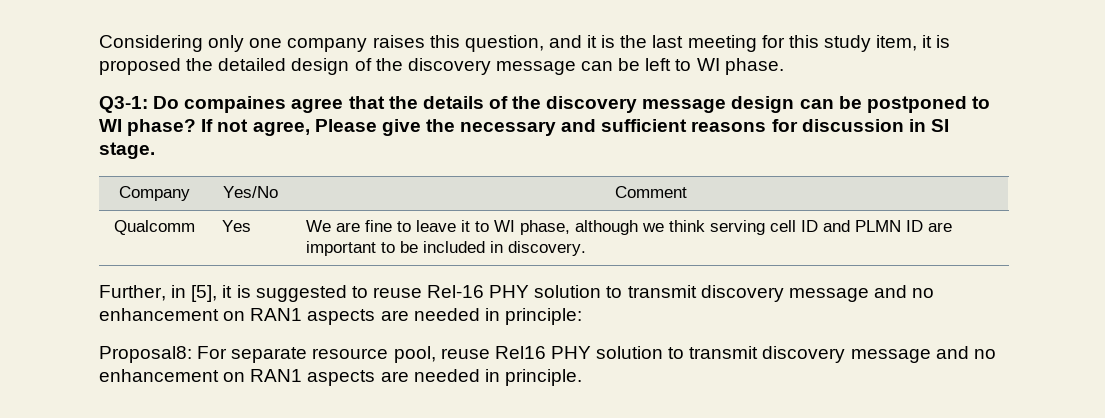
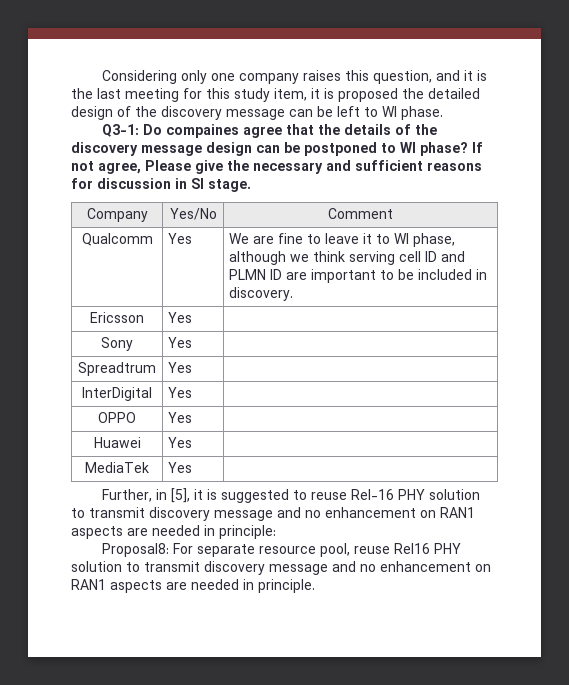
+ Ericsson | Yes |
+ Sony | Yes |
+ Spreadtrum | Yes |
+ InterDigital | Yes |
+ OPPO | Yes |
+ Huawei | Yes |
+ MediaTek | Yes |

